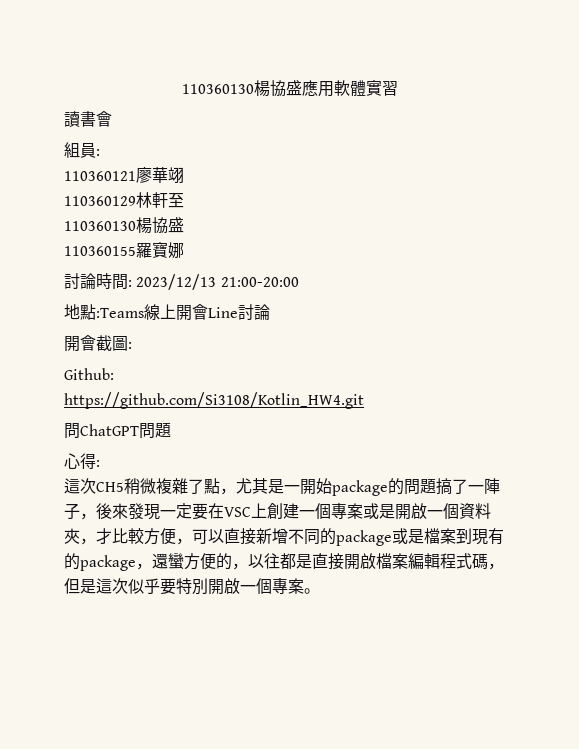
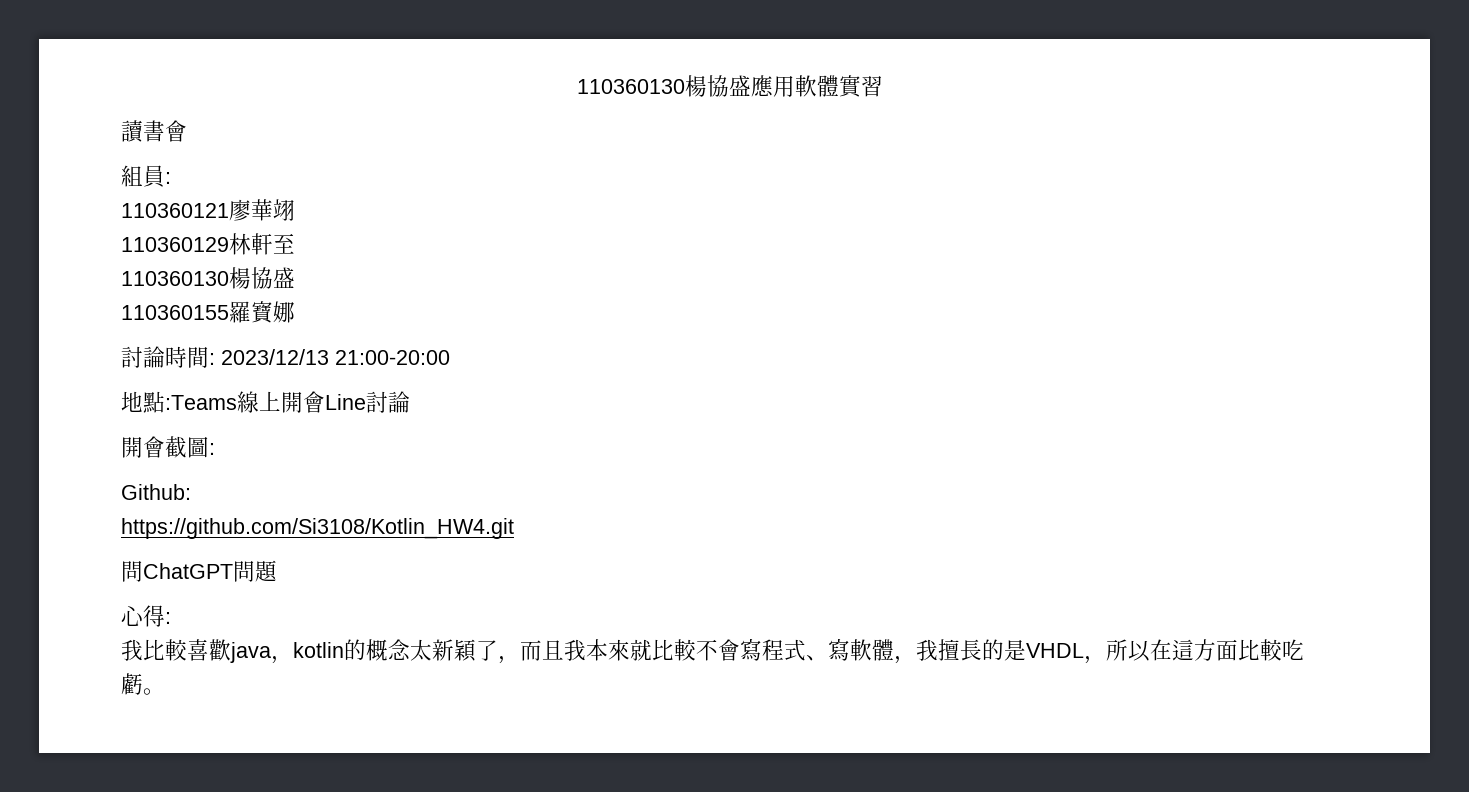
- 這次CH5稍微複雜了點，尤其是一開始package的問題搞了一陣子，後來發現一定要在VSC上創建一個專案或是開啟一個資料夾，才比較方便，可以直接新增不同的package或是檔案到現有的package，還蠻方便的，以往都是直接開啟檔案編輯程式碼，但是這次似乎要特別開啟一個專案。
+ 我比較喜歡java，kotlin的概念太新穎了，而且我本來就比較不會寫程式、寫軟體，我擅長的是VHDL，所以在這方面比較吃虧。

